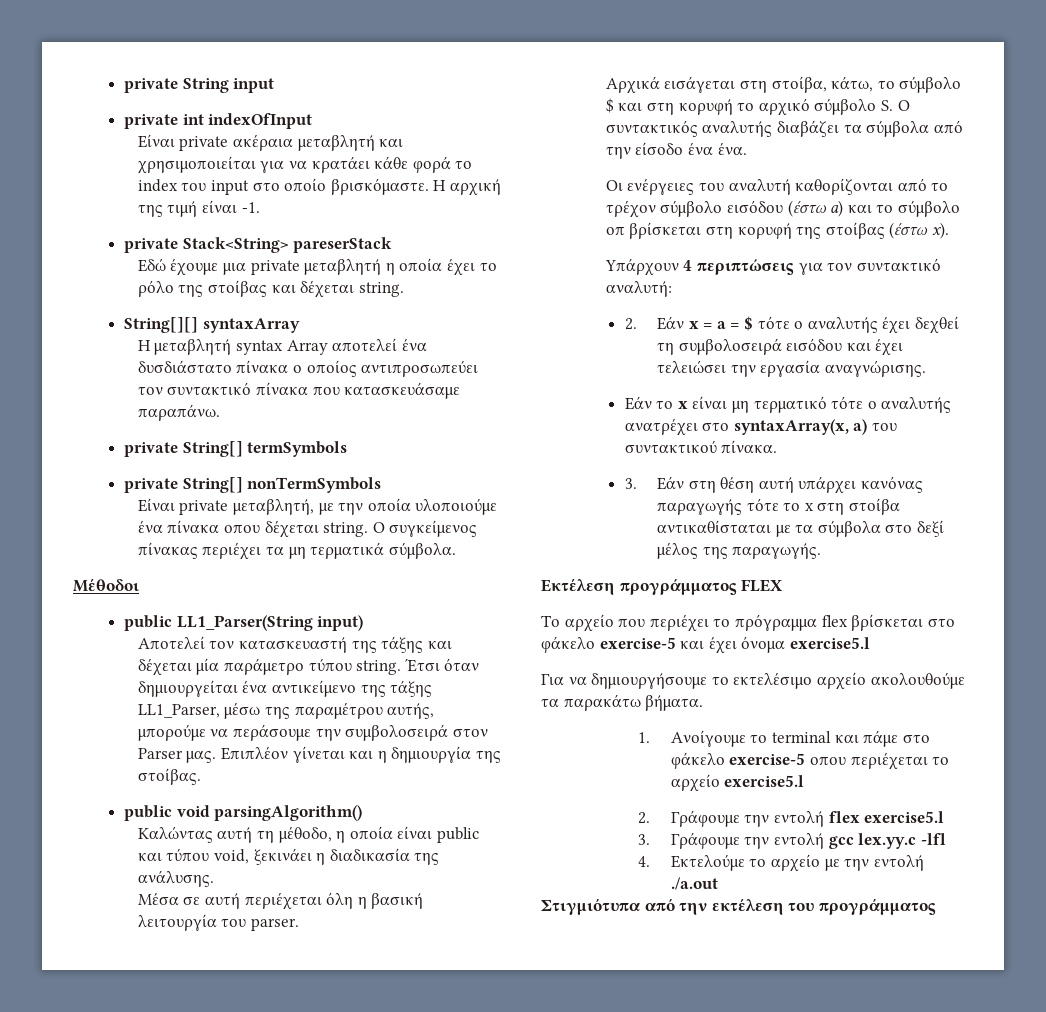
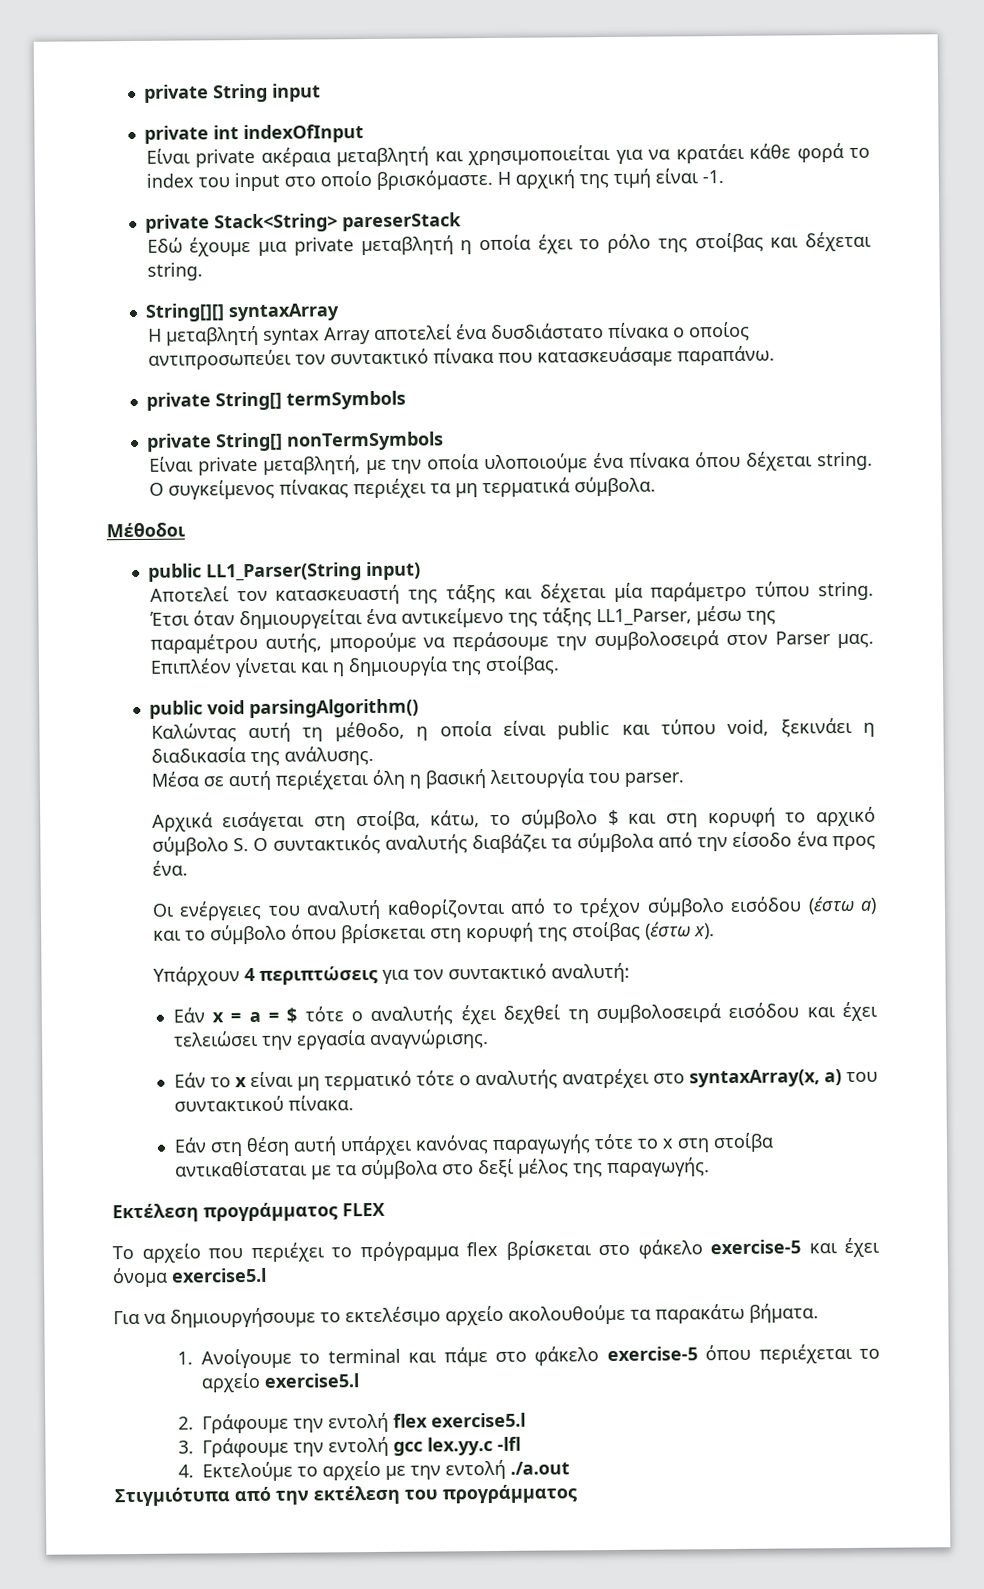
- Είναι private μεταβλητή, με την οποία υλοποιούμε ένα πίνακα οπου δέχεται string.
+ Είναι private μεταβλητή, με την οποία υλοποιούμε ένα πίνακα όπου δέχεται string.
- Αρχικά εισάγεται στη στοίβα, κάτω, το σύμβολο $ και στη κορυφή το αρχικό σύμβολο S. Ο συντακτικός αναλυτής διαβάζει τα σύμβολα από την είσοδο ένα ένα.
+ Αρχικά εισάγεται στη στοίβα, κάτω, το σύμβολο $ και στη κορυφή το αρχικό σύμβολο S. Ο συντακτικός αναλυτής διαβάζει τα σύμβολα από την είσοδο ένα προς ένα.
- Οι ενέργειες του αναλυτή καθορίζονται από το τρέχον σύμβολο εισόδου (έστω a) και το σύμβολο οπ βρίσκεται στη κορυφή της στοίβας (έστω x).
+ Οι ενέργειες του αναλυτή καθορίζονται από το τρέχον σύμβολο εισόδου (έστω a) και το σύμβολο όπου βρίσκεται στη κορυφή της στοίβας (έστω x).
- 2. Εάν x = a = $ τότε ο αναλυτής έχει δεχθεί τη συμβολοσειρά εισόδου και έχει τελειώσει την εργασία αναγνώρισης.
+ Εάν x = a = $ τότε ο αναλυτής έχει δεχθεί τη συμβολοσειρά εισόδου και έχει τελειώσει την εργασία αναγνώρισης.
- 3. Εάν στη θέση αυτή υπάρχει κανόνας παραγωγής τότε το x στη στοίβα αντικαθίσταται με τα σύμβολα στο δεξί μέλος της παραγωγής.
+ Εάν στη θέση αυτή υπάρχει κανόνας παραγωγής τότε το x στη στοίβα αντικαθίσταται με τα σύμβολα στο δεξί μέλος της παραγωγής.
- 1. Ανοίγουμε το terminal και πάμε στο φάκελο exercise-5 οπου περιέχεται το αρχείο exercise5.l
+ 1. Ανοίγουμε το terminal και πάμε στο φάκελο exercise-5 όπου περιέχεται το αρχείο exercise5.l

